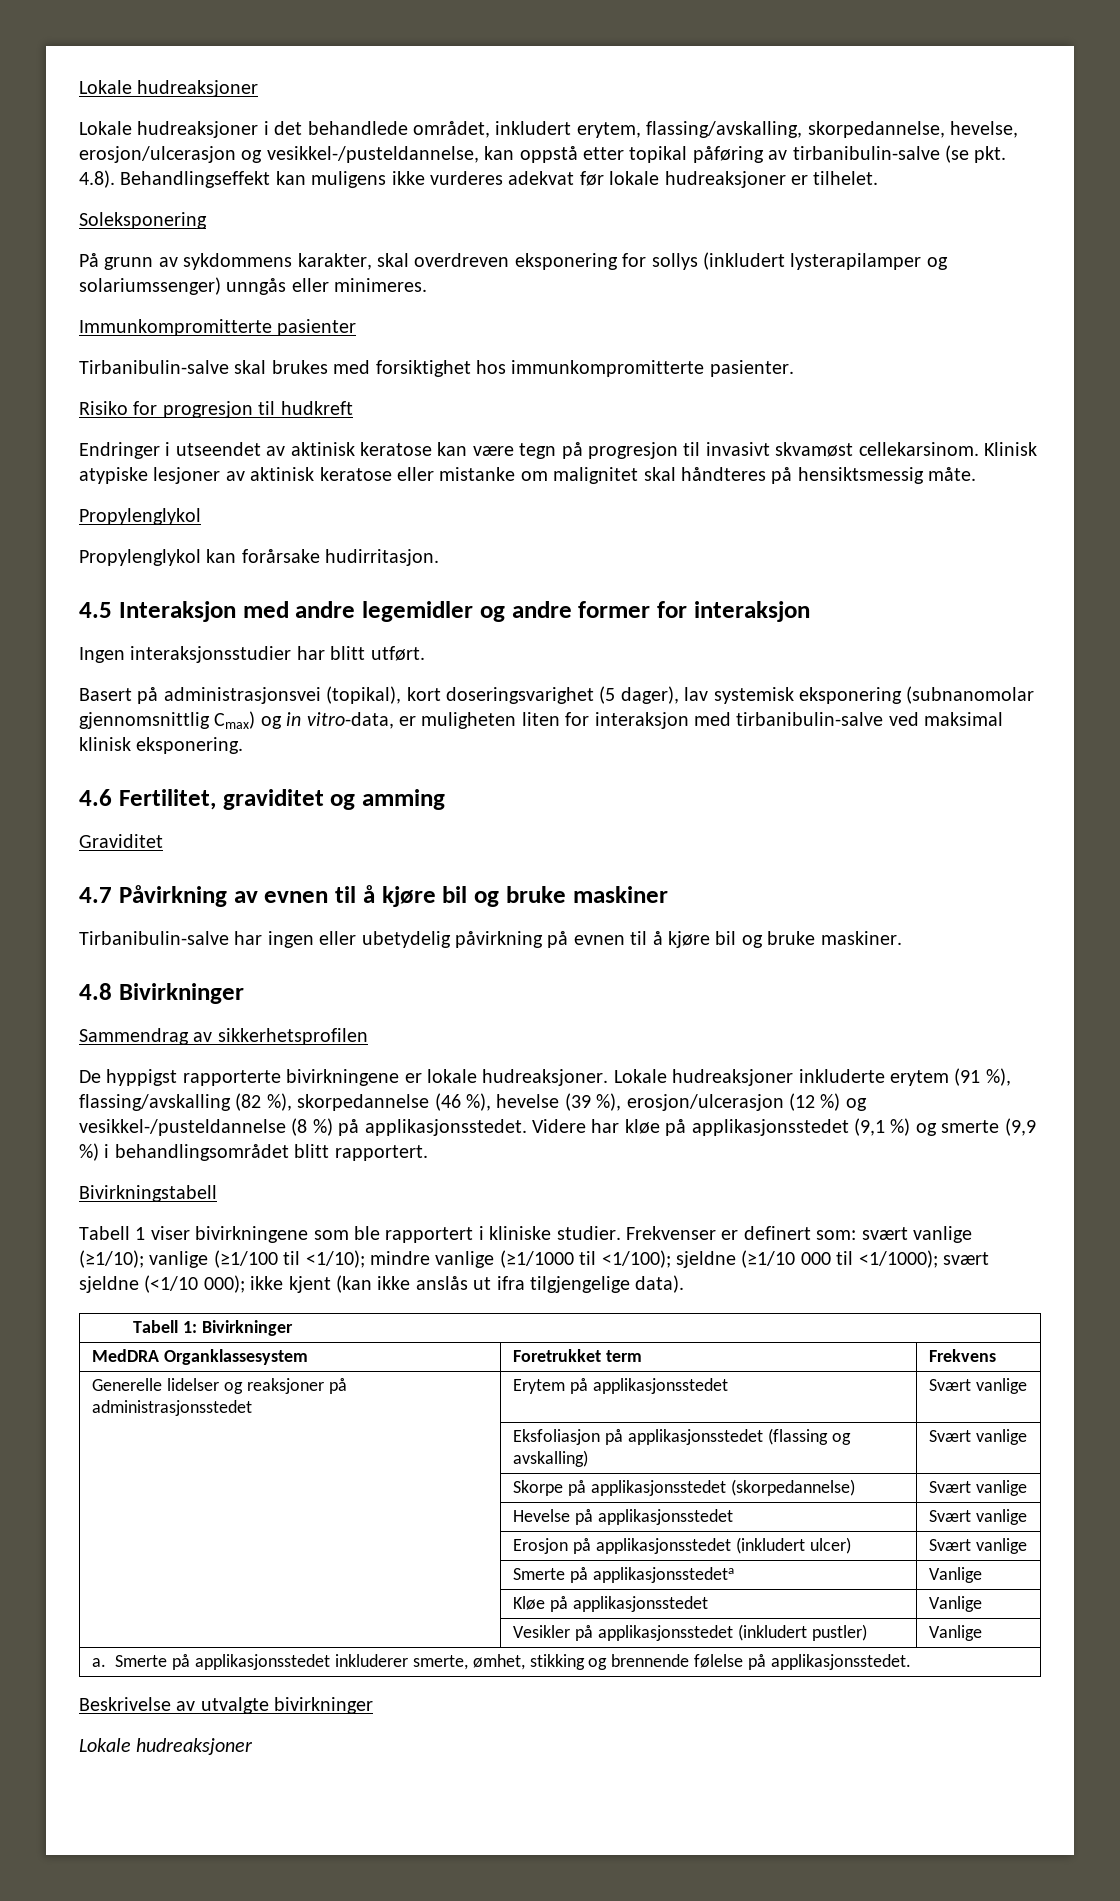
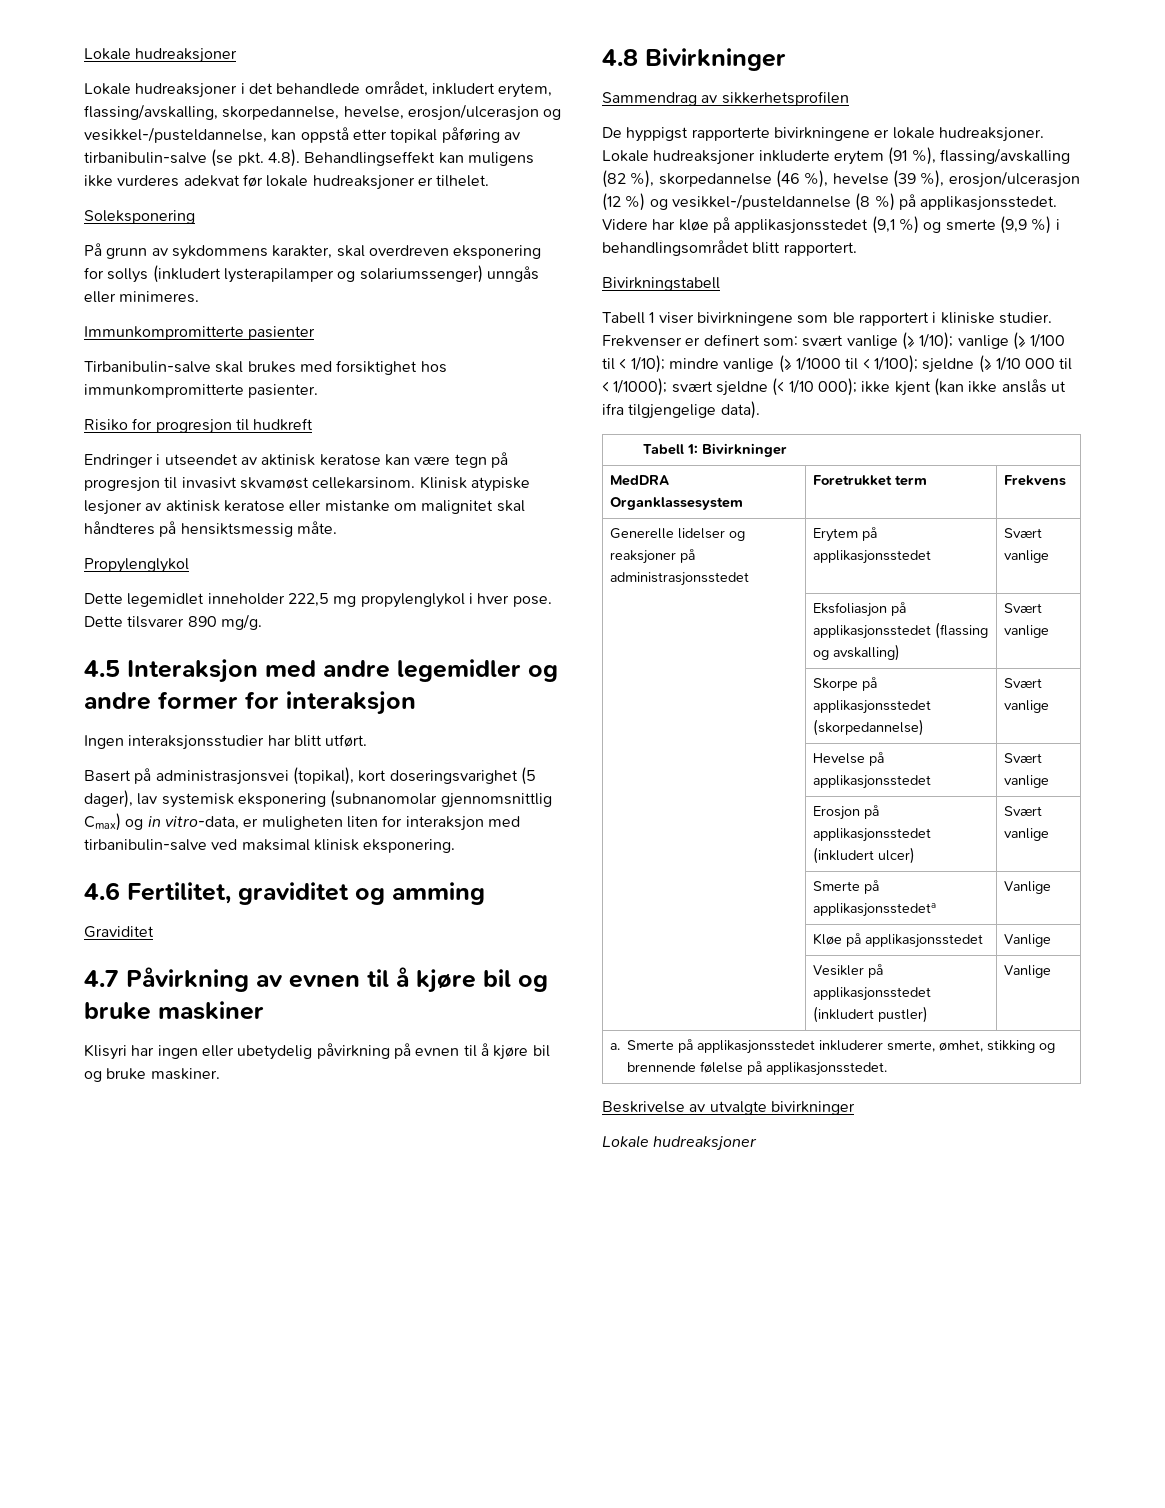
- Propylenglykol kan forårsake hudirritasjon.
+ Dette legemidlet inneholder 222,5 mg propylenglykol i hver pose. Dette tilsvarer 890 mg/g.
- Tirbanibulin-salve har ingen eller ubetydelig påvirkning på evnen til å kjøre bil og bruke maskiner.
+ Klisyri har ingen eller ubetydelig påvirkning på evnen til å kjøre bil og bruke maskiner.
- Frekvenser er definert som: svært vanlige (≥1/10); vanlige (≥1/100 til <1/10); mindre vanlige (≥1/1000 til <1/100); sjeldne (≥1/10 000 til <1/1000); svært sjeldne (<1/10 000); ikke kjent (kan ikke anslås ut ifra tilgjengelige data).
+ Frekvenser er definert som: svært vanlige (≥ 1/10); vanlige (≥ 1/100 til < 1/10); mindre vanlige (≥ 1/1000 til < 1/100); sjeldne (≥ 1/10 000 til < 1/1000); svært sjeldne (< 1/10 000); ikke kjent (kan ikke anslås ut ifra tilgjengelige data).

